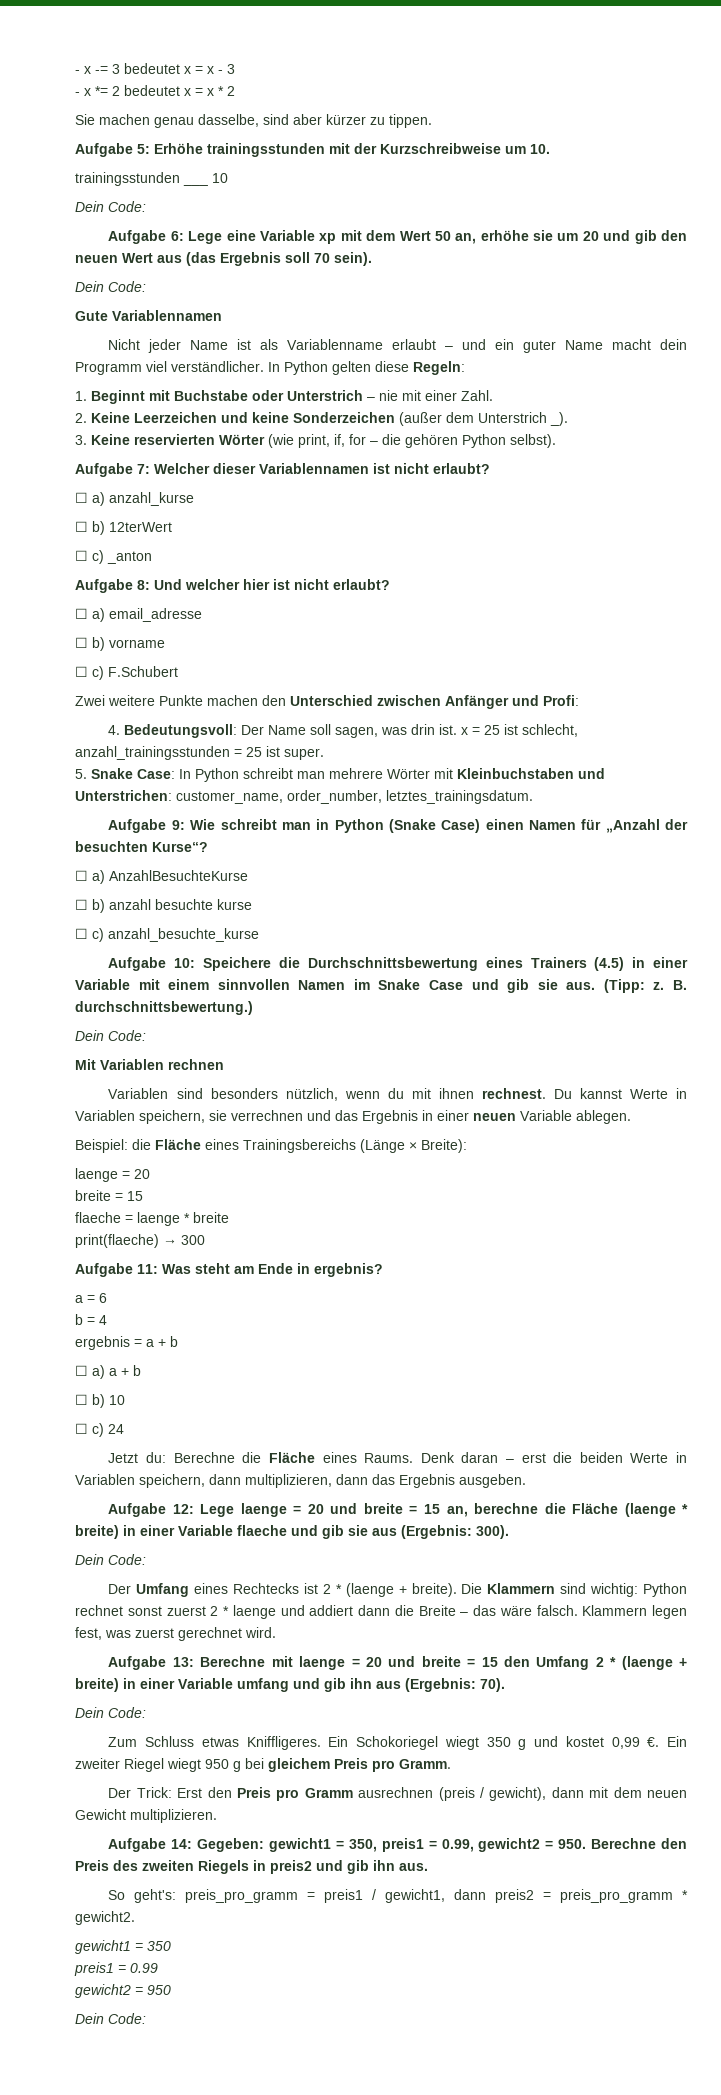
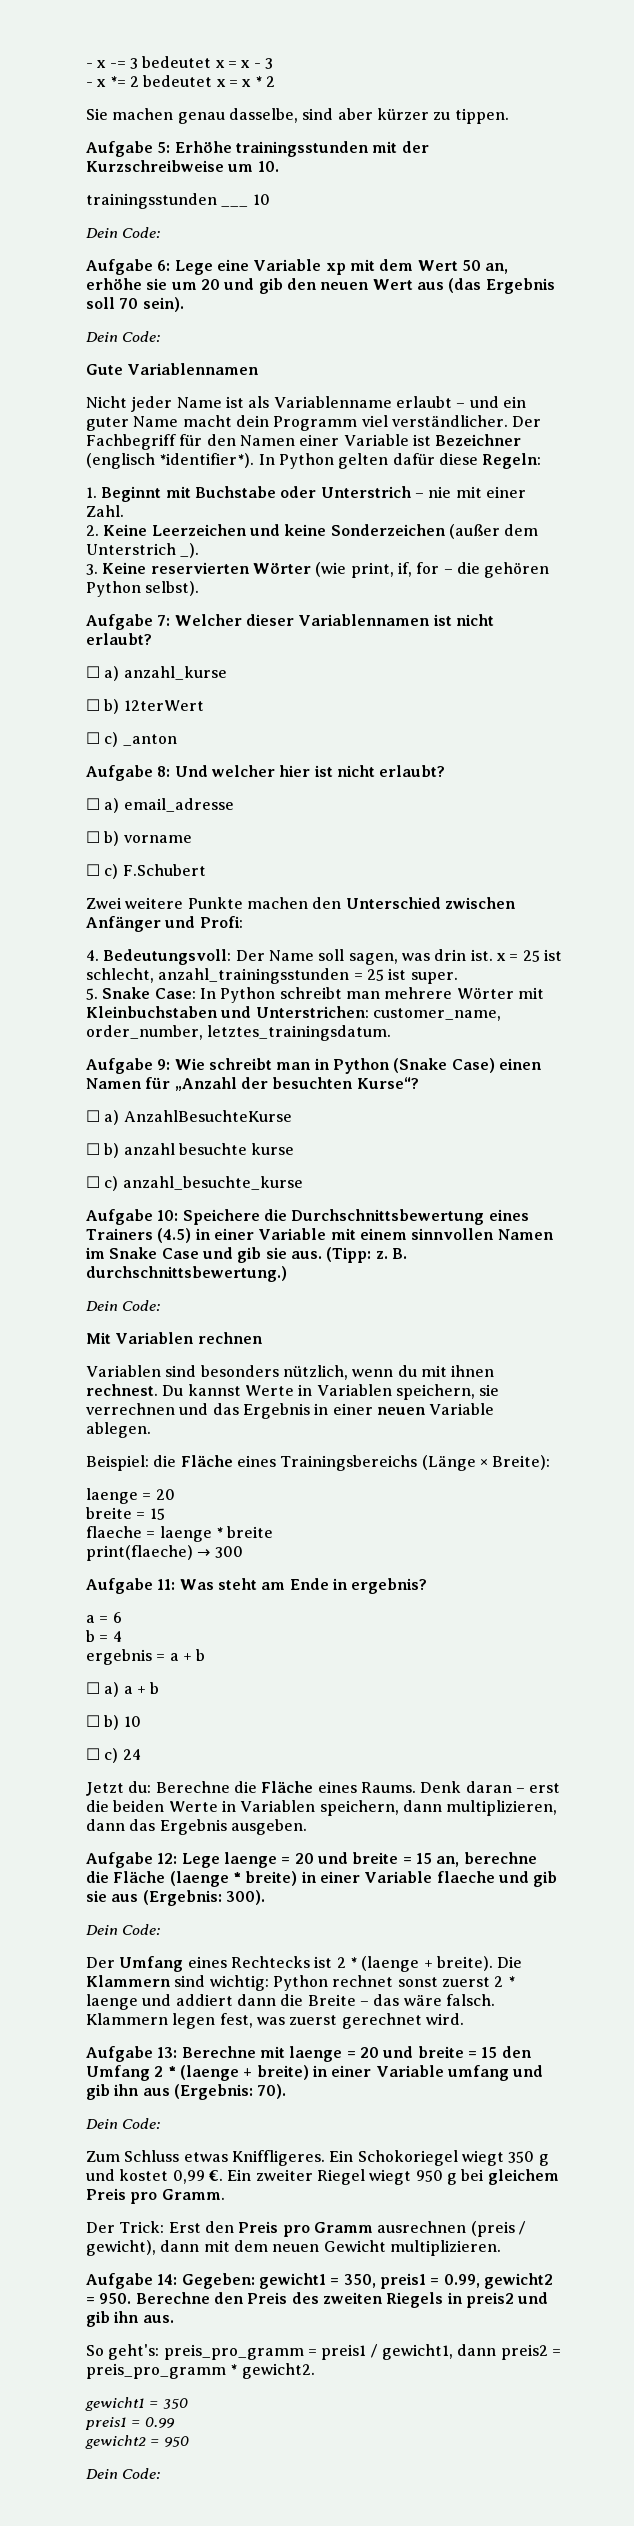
+ Der Fachbegriff für den Namen einer Variable ist Bezeichner (englisch *identifier*).
- In Python gelten diese Regeln:
+ In Python gelten dafür diese Regeln:

